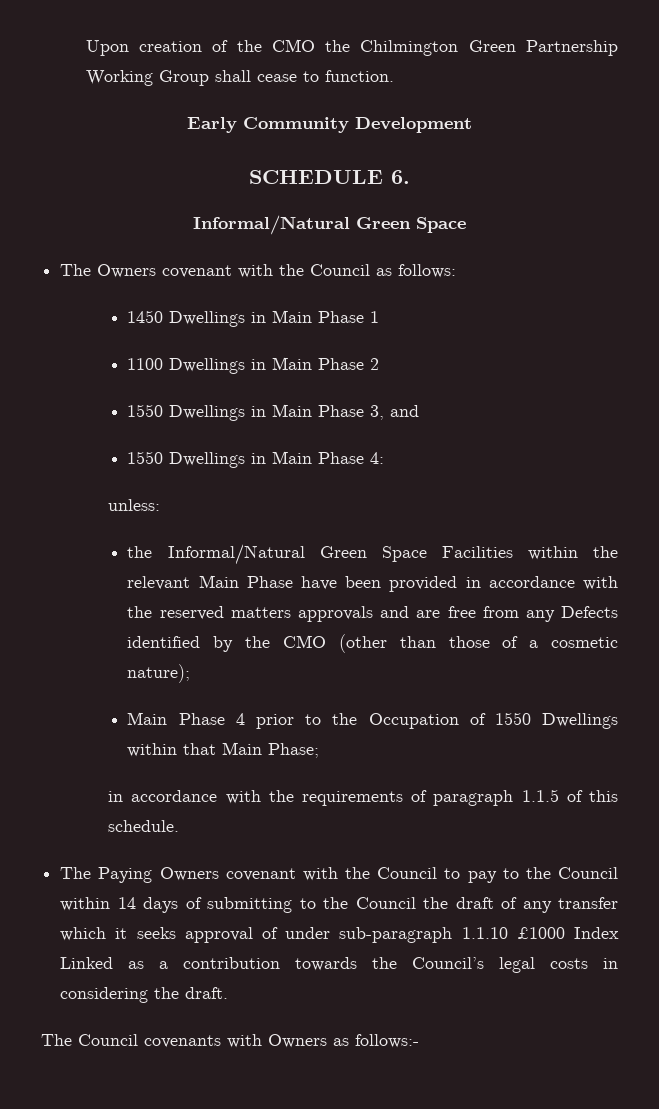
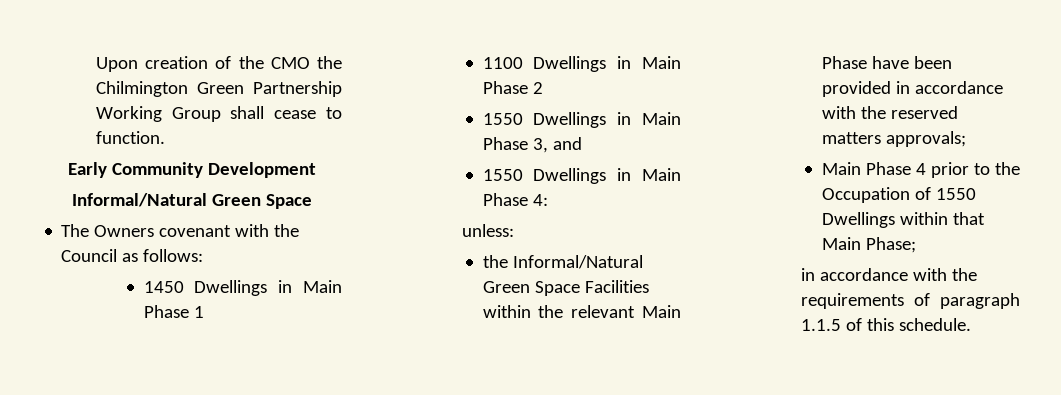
- SCHEDULE 6.
- the Informal/Natural Green Space Facilities within the relevant Main Phase have been provided in accordance with the reserved matters approvals and are free from any Defects identified by the CMO (other than those of a cosmetic nature);
+ the Informal/Natural Green Space Facilities within the relevant Main Phase have been provided in accordance with the reserved matters approvals;
- The Paying Owners covenant with the Council to pay to the Council within 14 days of submitting to the Council the draft of any transfer which it seeks approval of under sub-paragraph 1.1.10 £1000 Index Linked as a contribution towards the Council’s legal costs in considering the draft.
- The Council covenants with Owners as follows:-

